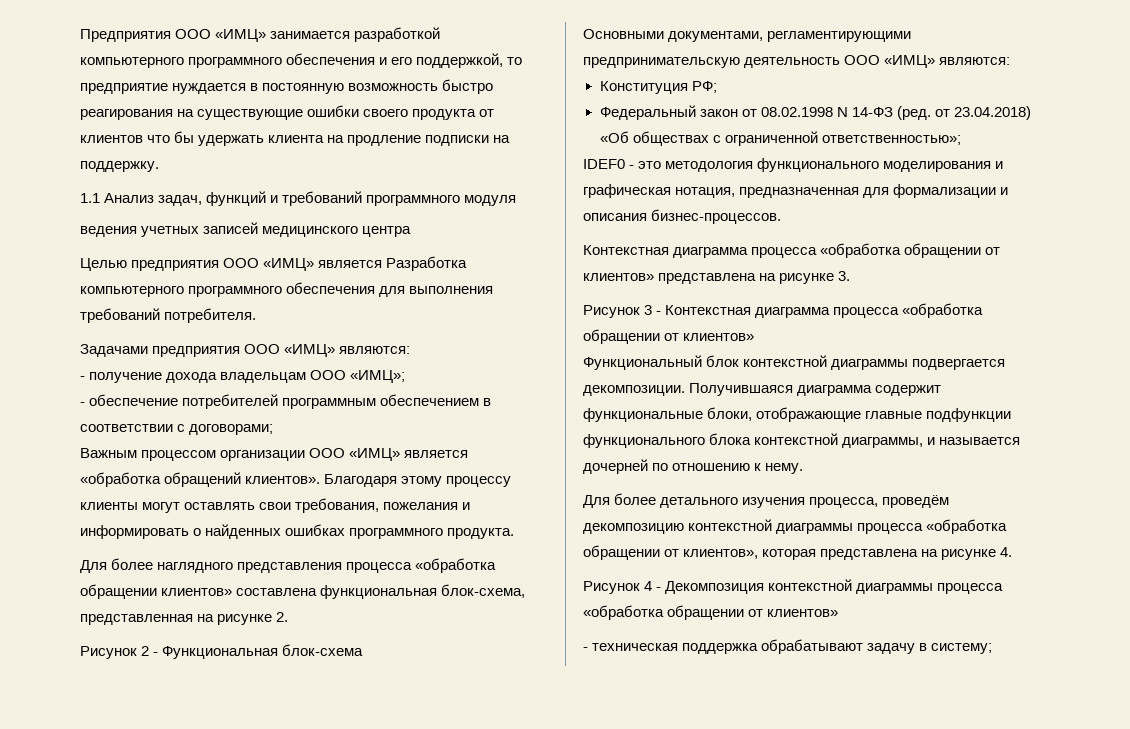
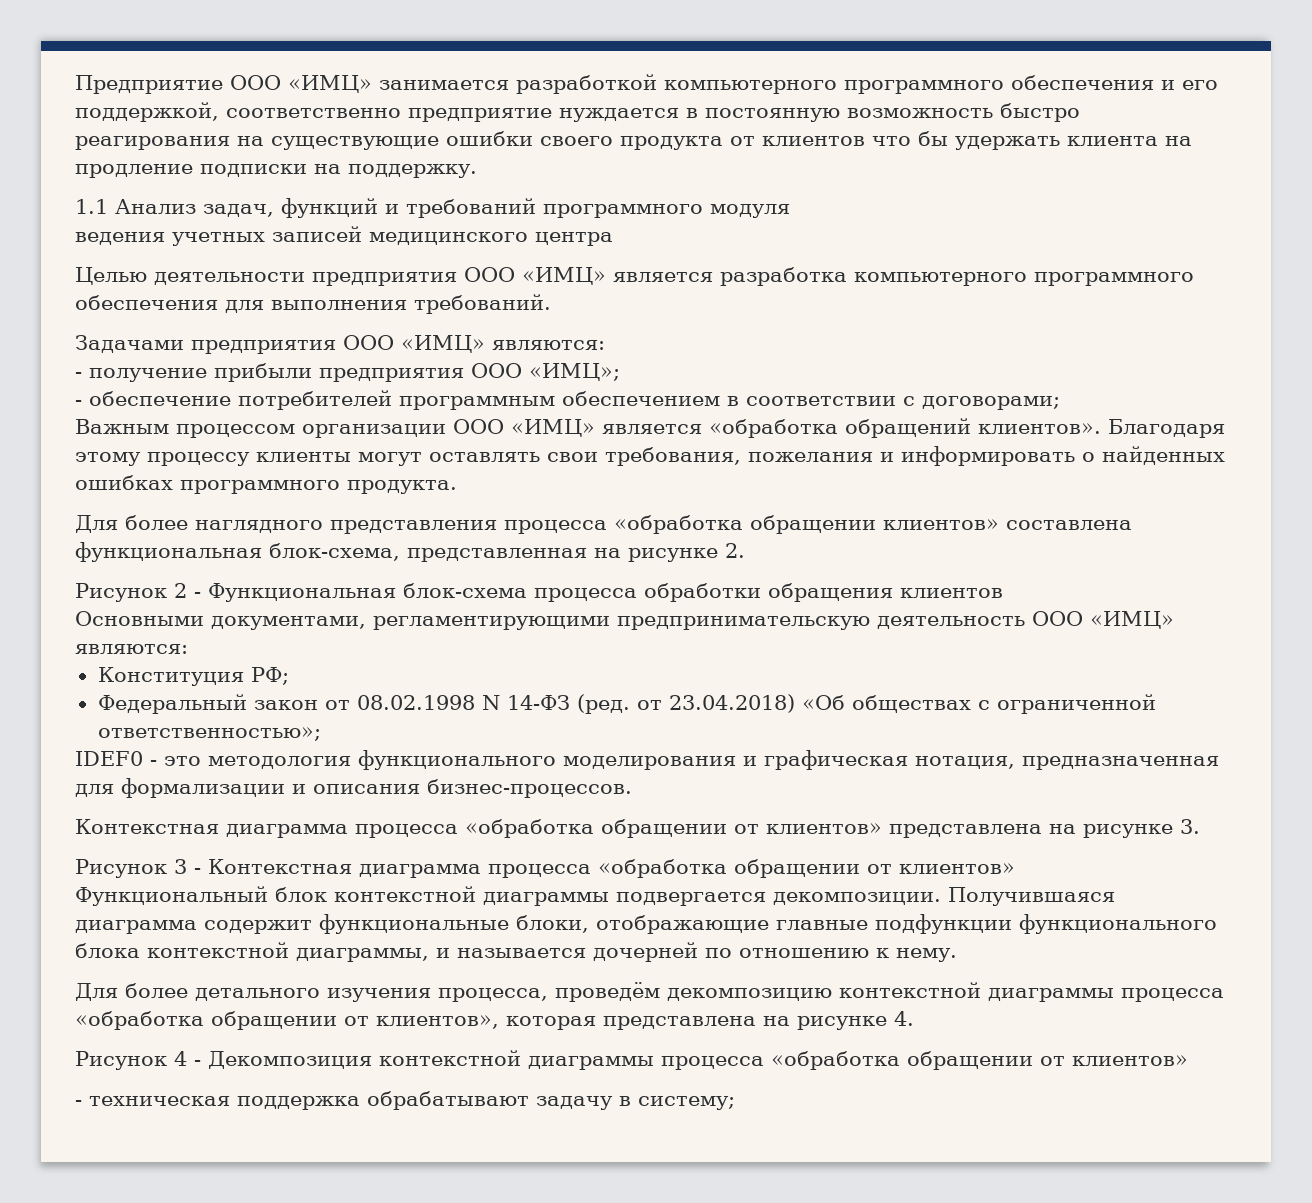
- Предприятия ООО «ИМЦ» занимается разработкой компьютерного программного обеспечения и его поддержкой, то предприятие нуждается в постоянную возможность быстро реагирования на существующие ошибки своего продукта от клиентов что бы удержать клиента на продление подписки на поддержку.
+ Предприятие ООО «ИМЦ» занимается разработкой компьютерного программного обеспечения и его поддержкой, соответственно предприятие нуждается в постоянную возможность быстро реагирования на существующие ошибки своего продукта от клиентов что бы удержать клиента на продление подписки на поддержку.
- Целью предприятия ООО «ИМЦ» является Разработка компьютерного программного обеспечения для выполнения требований потребителя.
+ Целью деятельности предприятия ООО «ИМЦ» является разработка компьютерного программного обеспечения для выполнения требований.
- - получение дохода владельцам ООО «ИМЦ»;
+ - получение прибыли предприятия ООО «ИМЦ»;
- Рисунок 2 - Функциональная блок-схема
+ Рисунок 2 - Функциональная блок-схема процесса обработки обращения клиентов

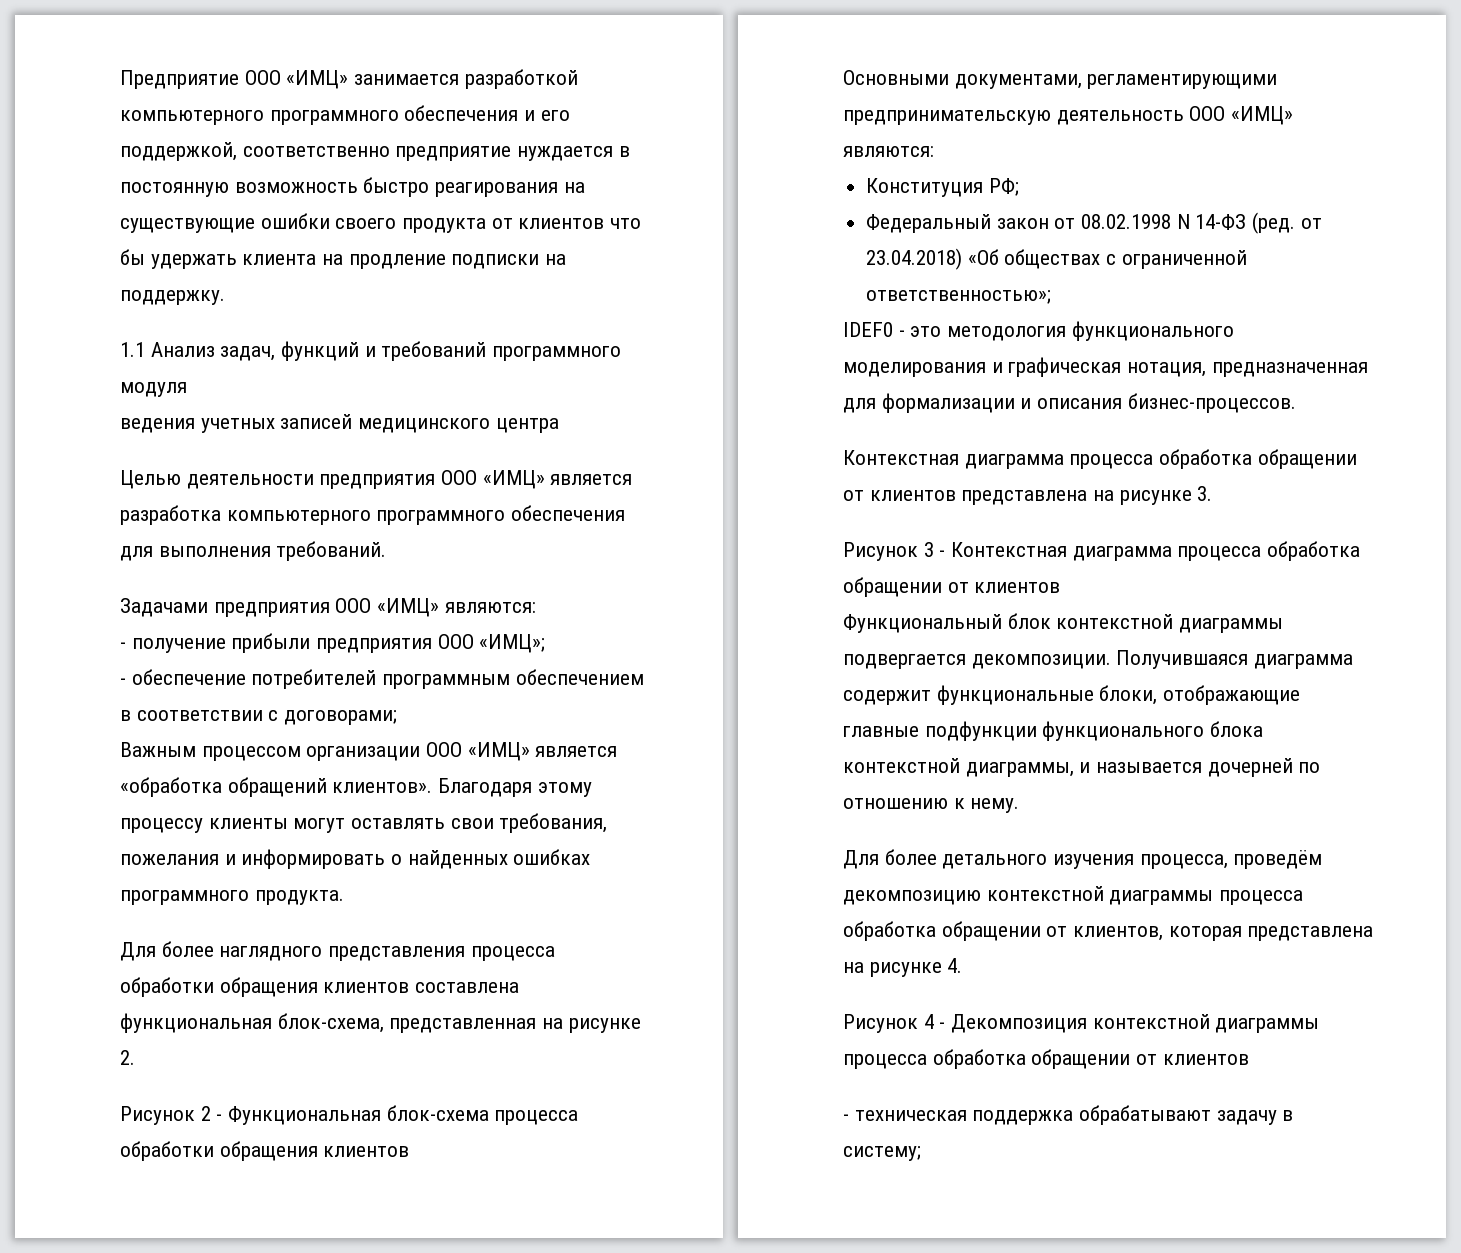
- Для более наглядного представления процесса «обработка обращении клиентов» составлена функциональная блок-схема, представленная на рисунке 2.
+ Для более наглядного представления процесса обработки обращения клиентов составлена функциональная блок-схема, представленная на рисунке 2.
- Контекстная диаграмма процесса «обработка обращении от клиентов» представлена на рисунке 3.
+ Контекстная диаграмма процесса обработка обращении от клиентов представлена на рисунке 3.
- Рисунок 3 - Контекстная диаграмма процесса «обработка обращении от клиентов»
+ Рисунок 3 - Контекстная диаграмма процесса обработка обращении от клиентов
- Для более детального изучения процесса, проведём декомпозицию контекстной диаграммы процесса «обработка обращении от клиентов», которая представлена на рисунке 4.
+ Для более детального изучения процесса, проведём декомпозицию контекстной диаграммы процесса обработка обращении от клиентов, которая представлена на рисунке 4.
- Рисунок 4 - Декомпозиция контекстной диаграммы процесса «обработка обращении от клиентов»
+ Рисунок 4 - Декомпозиция контекстной диаграммы процесса обработка обращении от клиентов

